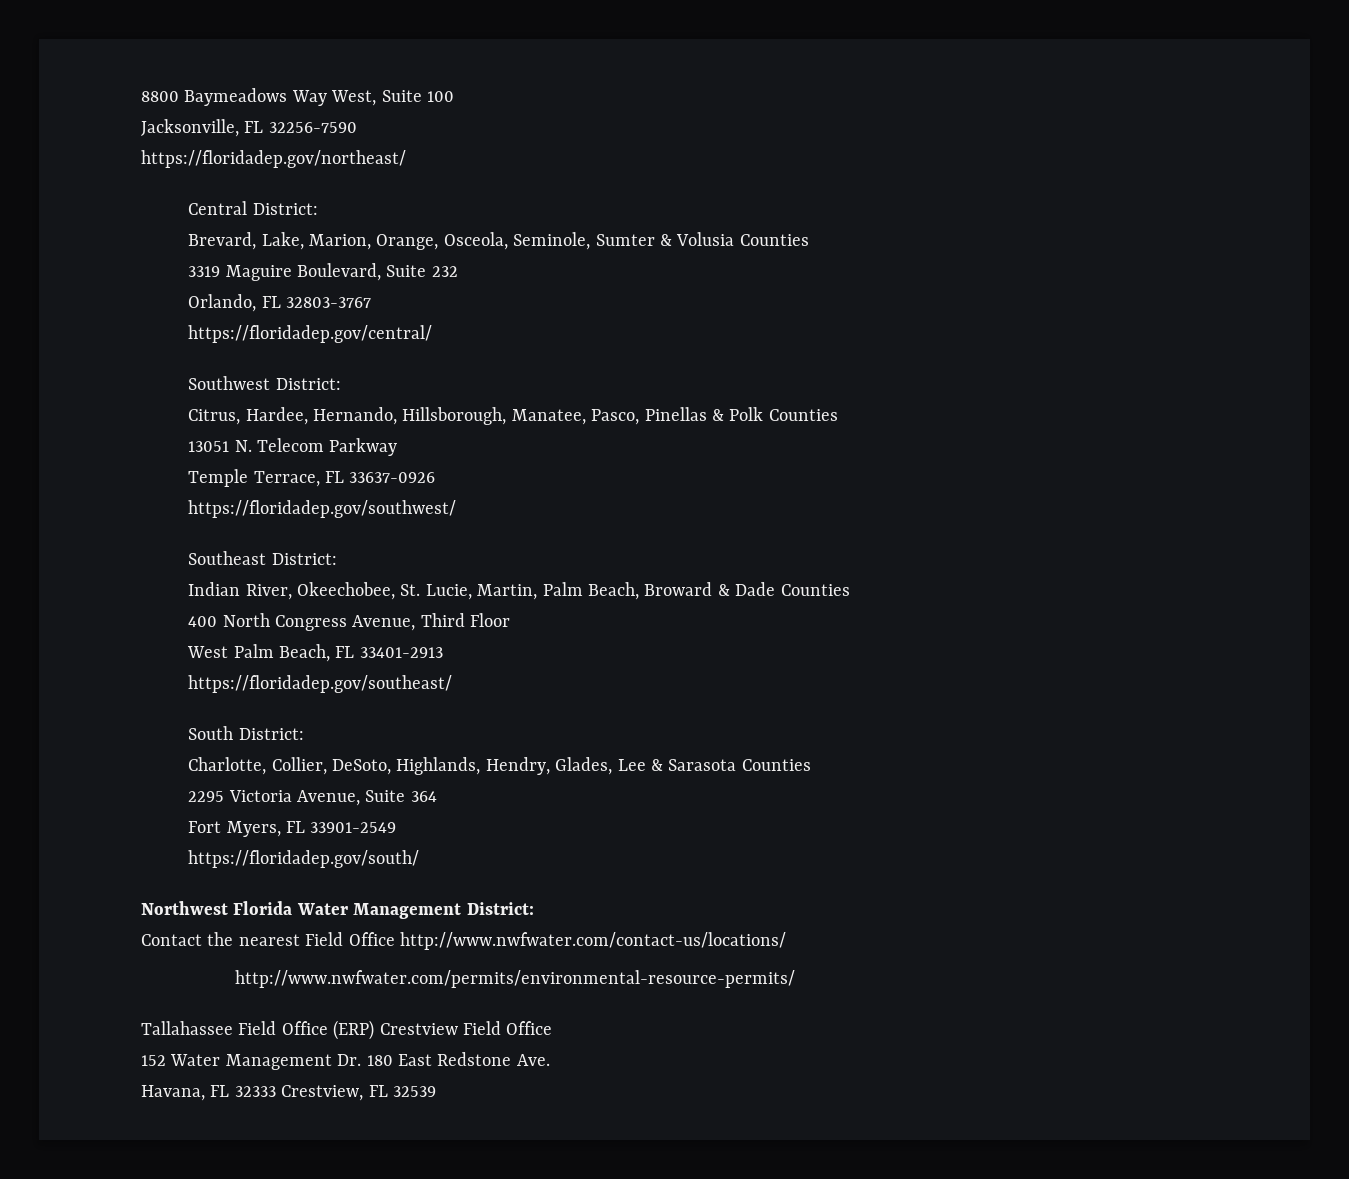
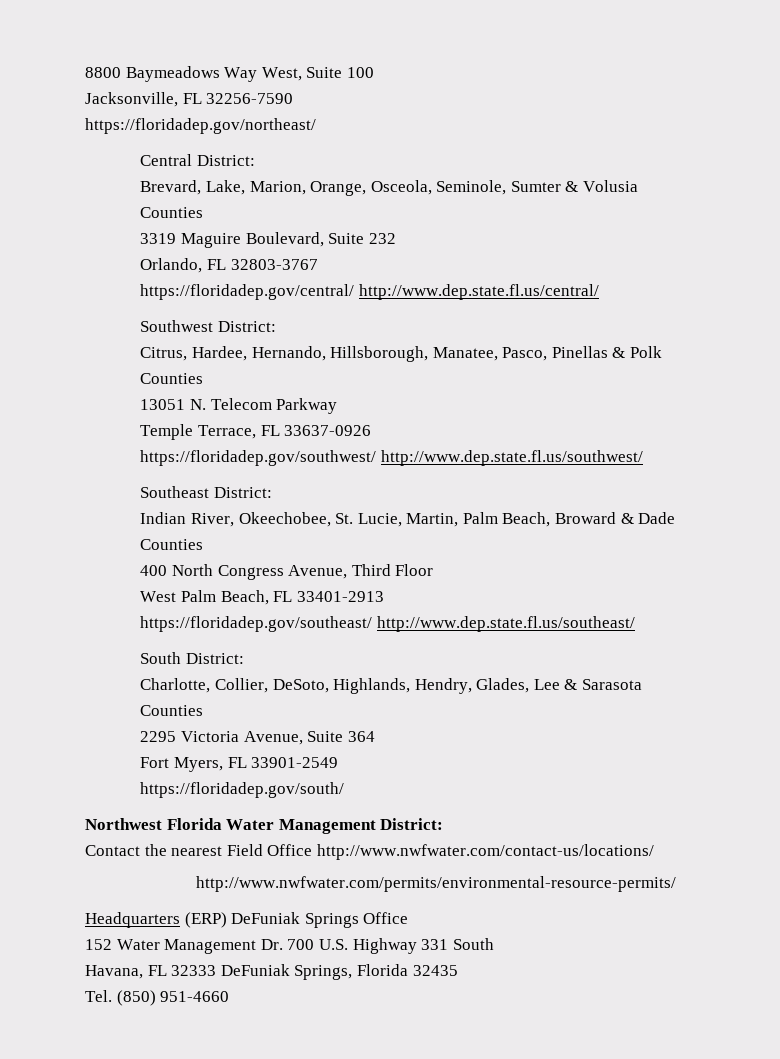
- https://floridadep.gov/central/
+ https://floridadep.gov/central/ http://www.dep.state.fl.us/central/
- https://floridadep.gov/southwest/
+ https://floridadep.gov/southwest/ http://www.dep.state.fl.us/southwest/
- https://floridadep.gov/southeast/
+ https://floridadep.gov/southeast/ http://www.dep.state.fl.us/southeast/
- Tallahassee Field Office (ERP) Crestview Field Office
+ Headquarters (ERP) DeFuniak Springs Office
- 152 Water Management Dr. 180 East Redstone Ave.
- Havana, FL 32333 Crestview, FL 32539
+ 152 Water Management Dr. 700 U.S. Highway 331 South
+ Havana, FL 32333 DeFuniak Springs, Florida 32435
+ Tel. (850) 951-4660

